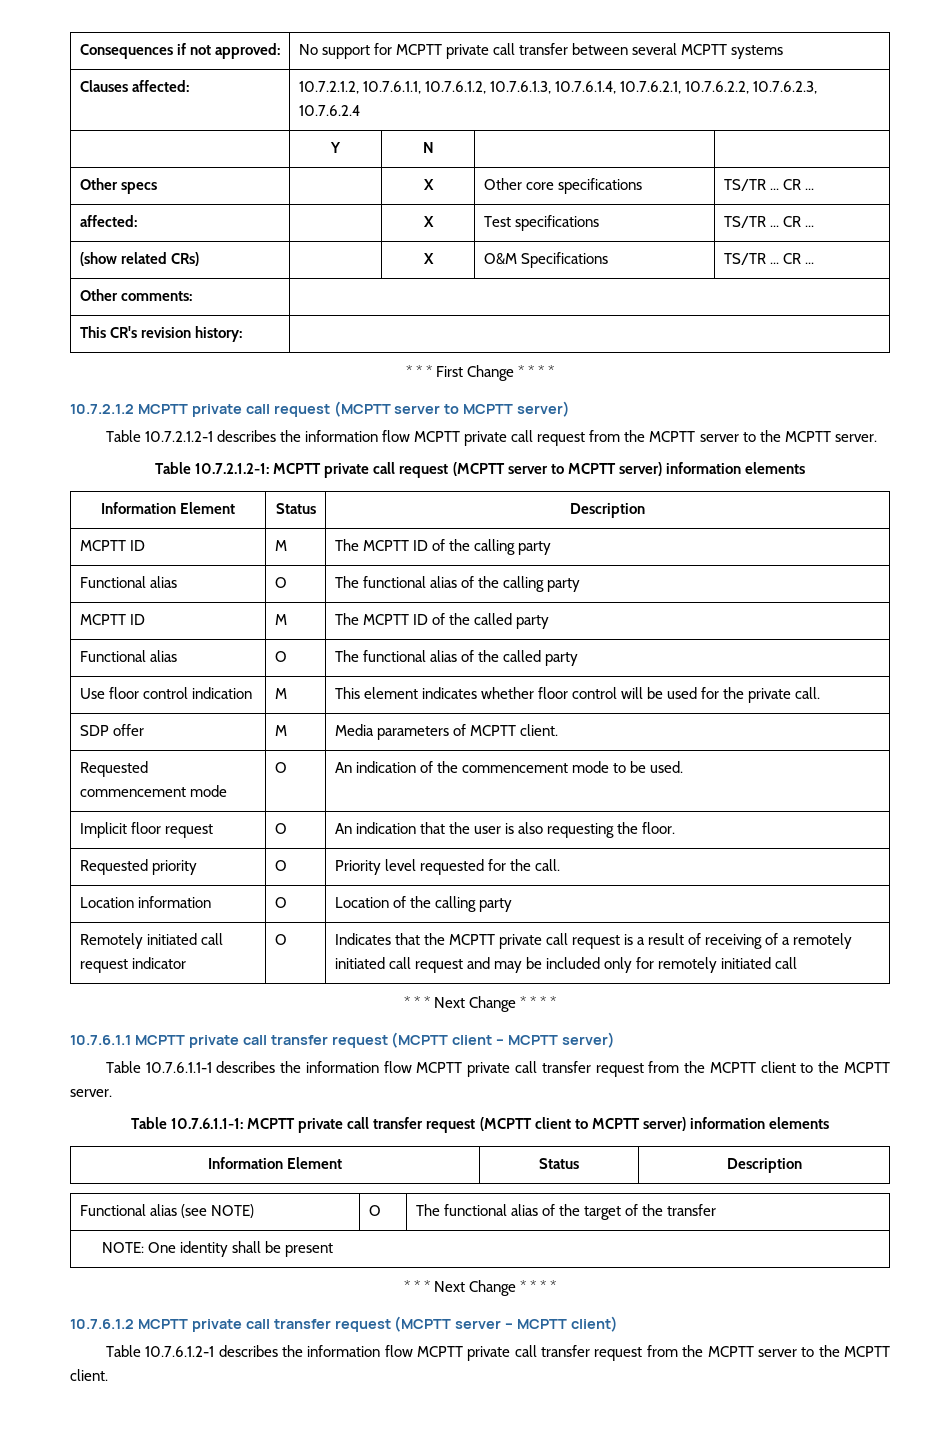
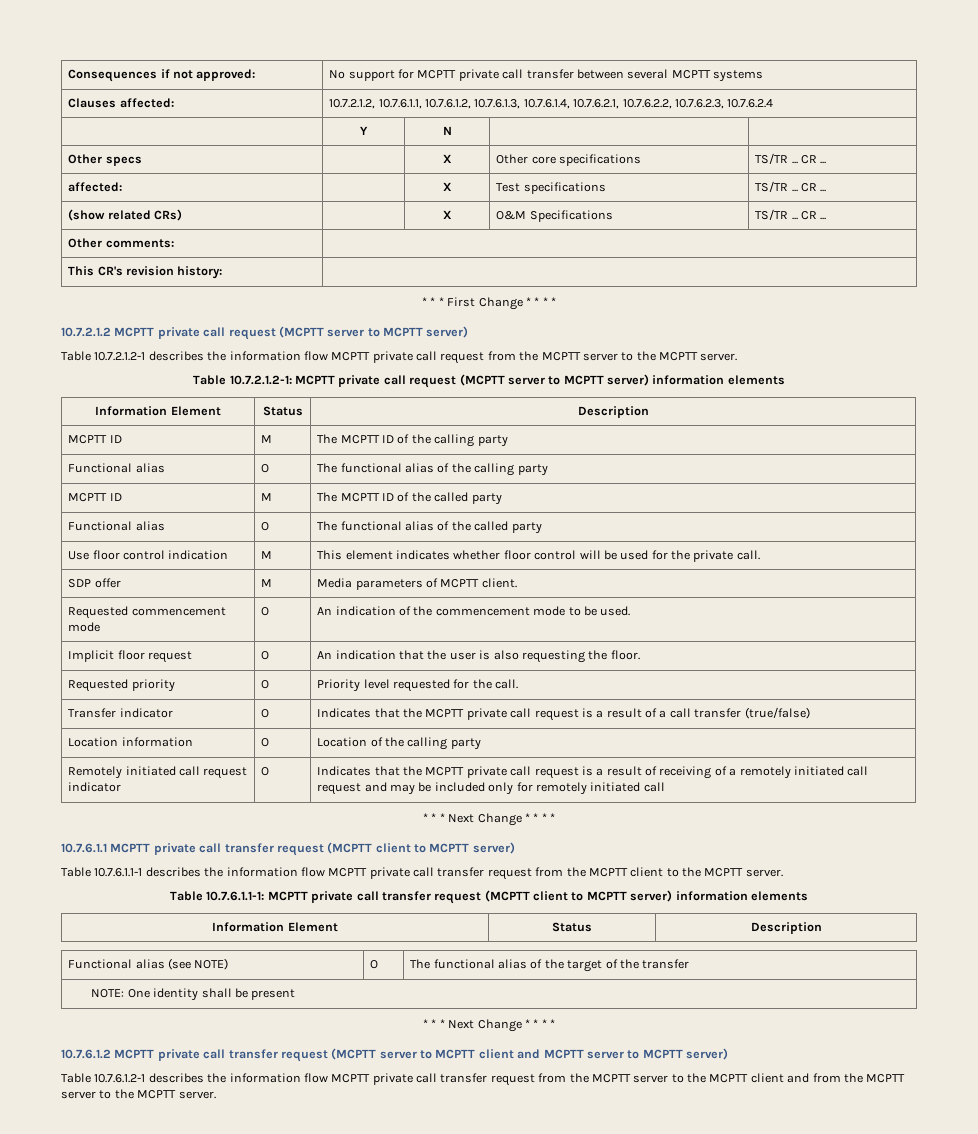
+ Transfer indicator | O | Indicates that the MCPTT private call request is a result of a call transfer (true/false)
- 10.7.6.1.1 MCPTT private call transfer request (MCPTT client – MCPTT server)
+ 10.7.6.1.1 MCPTT private call transfer request (MCPTT client to MCPTT server)
- 10.7.6.1.2 MCPTT private call transfer request (MCPTT server – MCPTT client)
+ 10.7.6.1.2 MCPTT private call transfer request (MCPTT server to MCPTT client and MCPTT server to MCPTT server)
- Table 10.7.6.1.2-1 describes the information flow MCPTT private call transfer request from the MCPTT server to the MCPTT client.
+ Table 10.7.6.1.2-1 describes the information flow MCPTT private call transfer request from the MCPTT server to the MCPTT client and from the MCPTT server to the MCPTT server.

